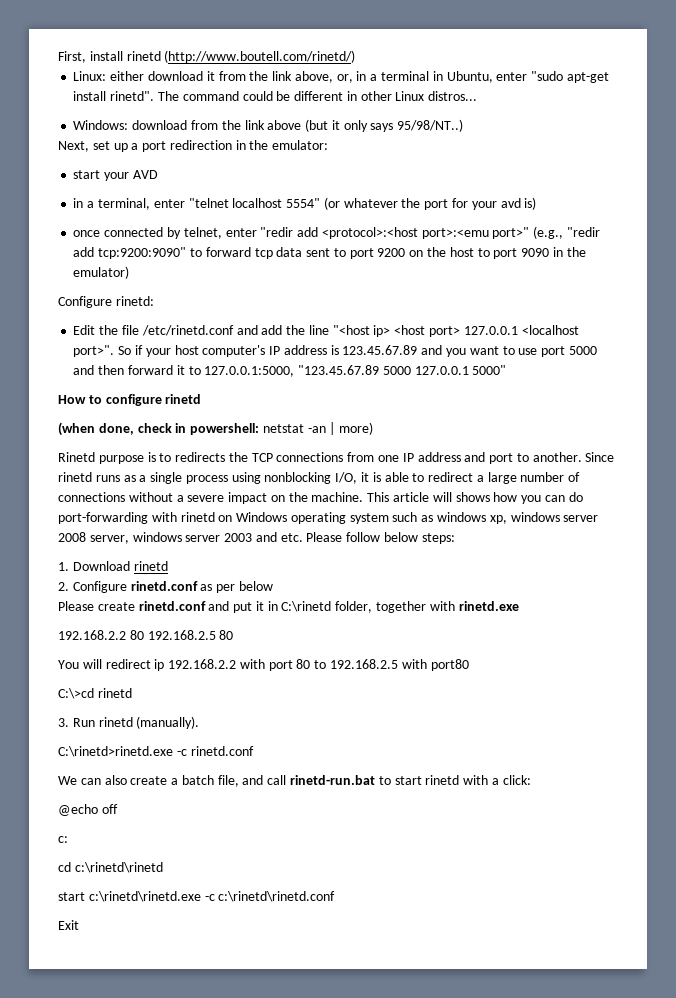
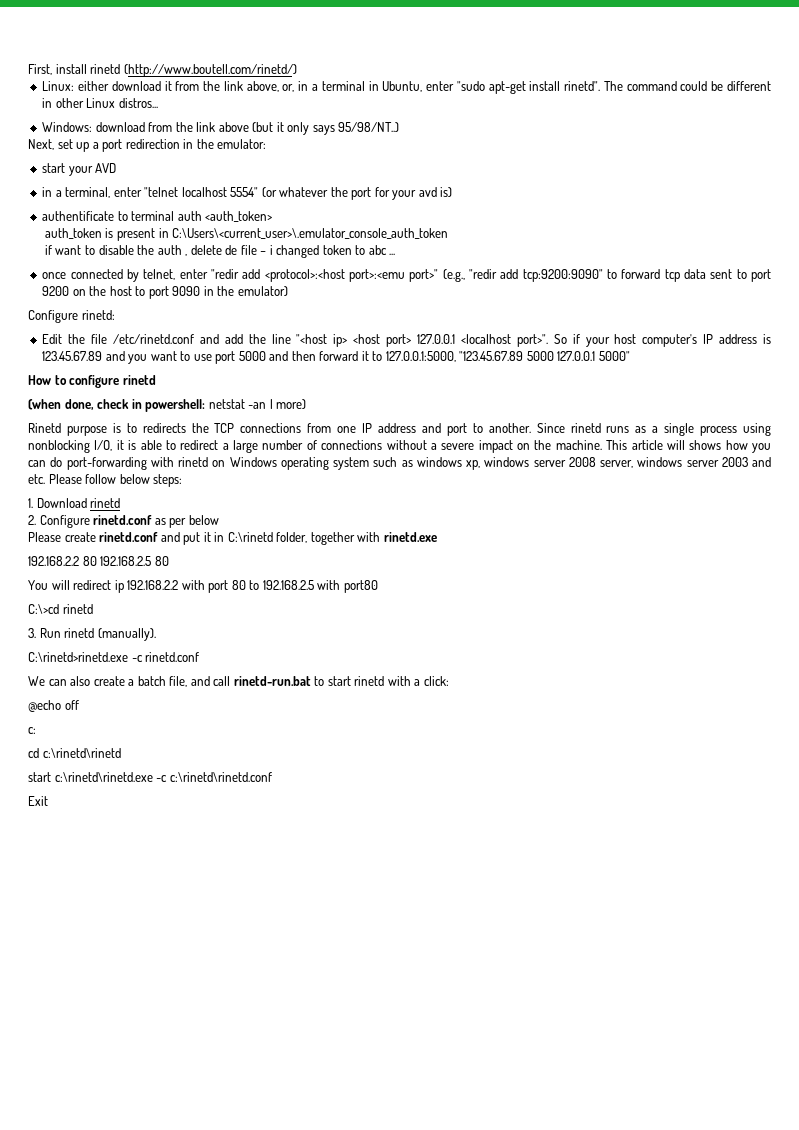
+ authentificate to terminal auth <auth_token>
+ auth_token is present in C:\Users\<current_user>\.emulator_console_auth_token
+ if want to disable the auth , delete de file – i changed token to abc ...

